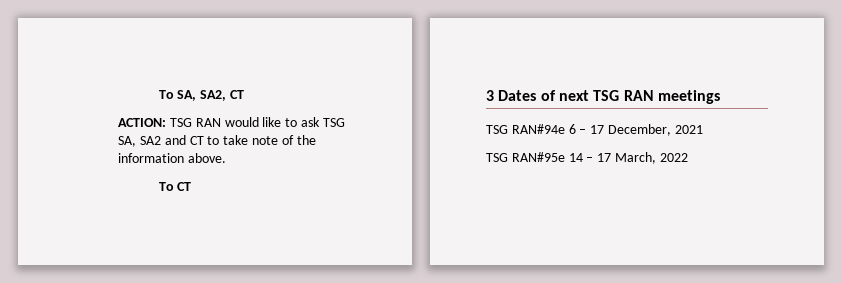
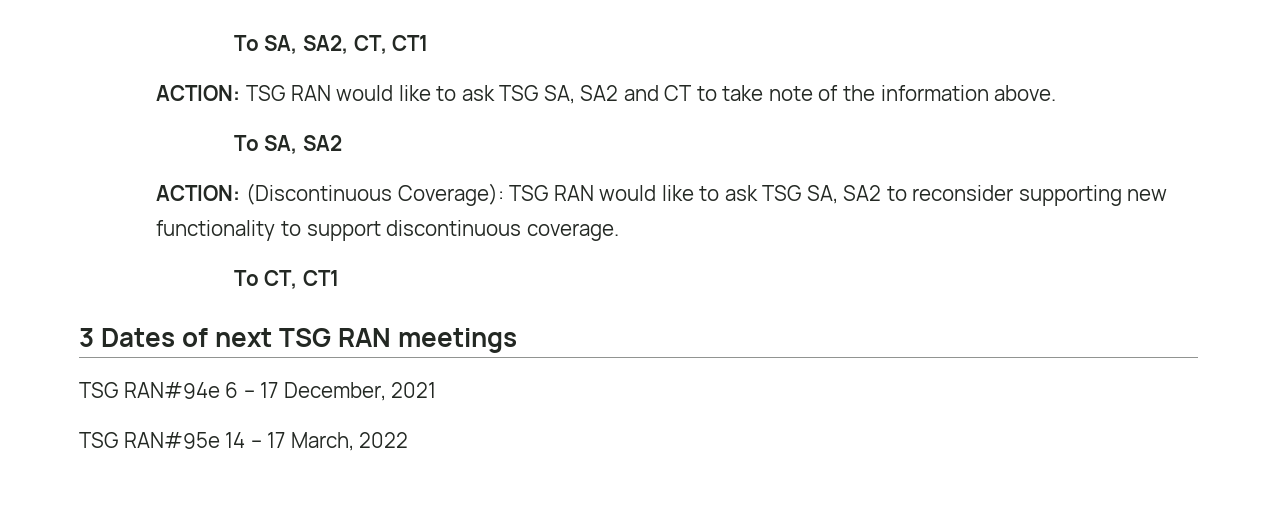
- To SA, SA2, CT
+ To SA, SA2, CT, CT1
- To CT
+ To SA, SA2
+ ACTION: (Discontinuous Coverage): TSG RAN would like to ask TSG SA, SA2 to reconsider supporting new functionality to support discontinuous coverage.
+ To CT, CT1

